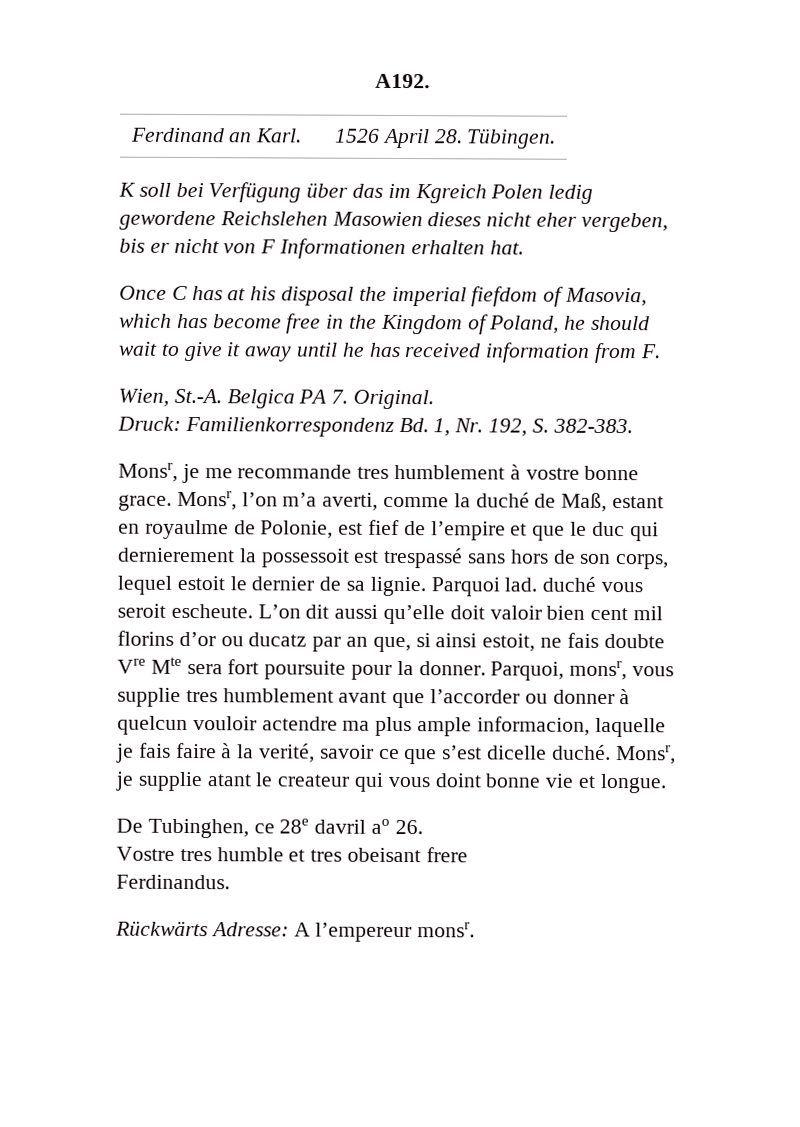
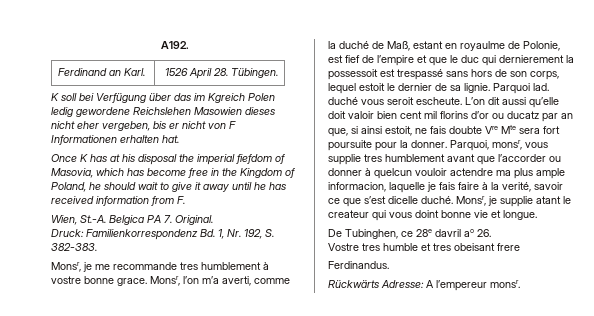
- Once C has at his disposal the imperial fiefdom of Masovia, which has become free in the Kingdom of Poland, he should wait to give it away until he has received information from F.
+ Once K has at his disposal the imperial fiefdom of Masovia, which has become free in the Kingdom of Poland, he should wait to give it away until he has received information from F.

